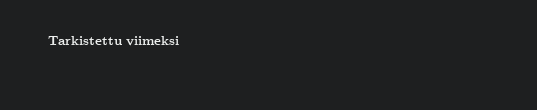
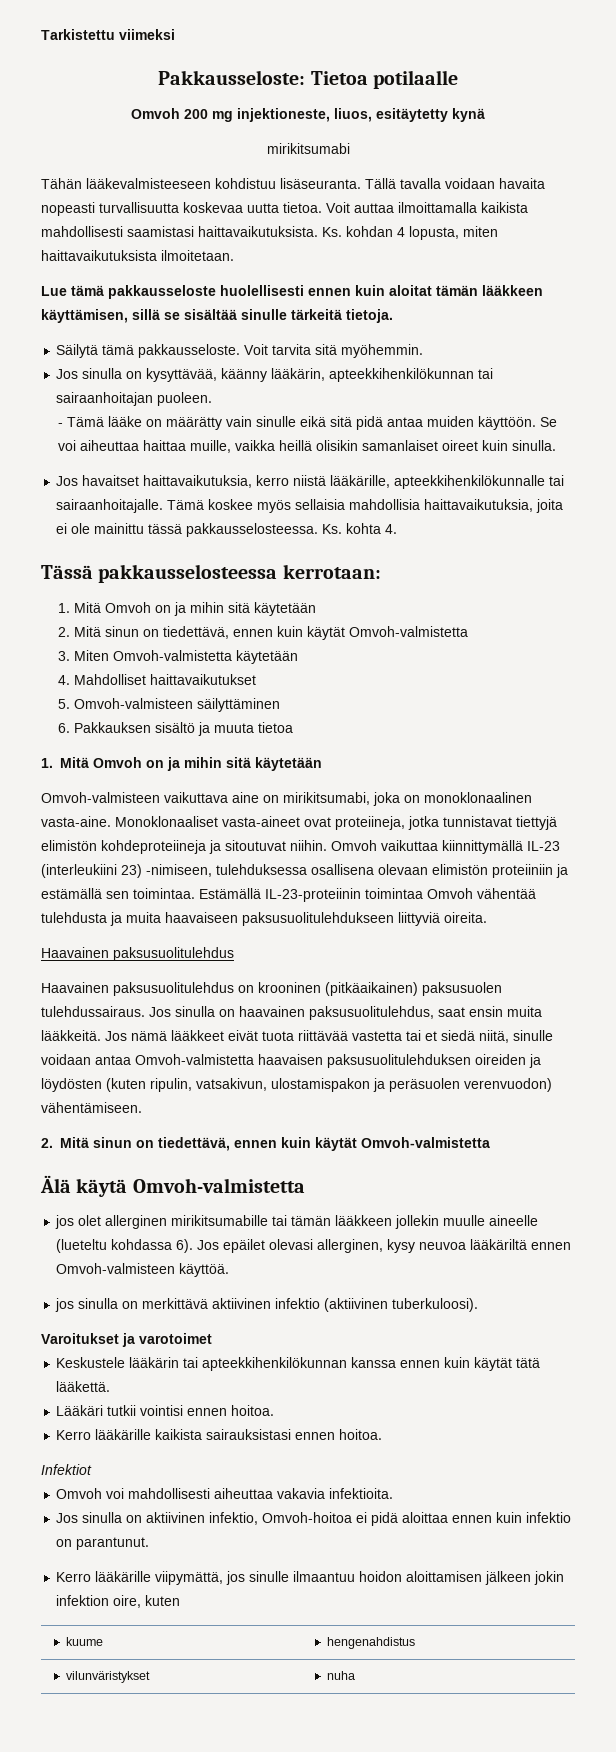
+ Pakkausseloste: Tietoa potilaalle
+ Omvoh 200 mg injektioneste, liuos, esitäytetty kynä
+ mirikitsumabi
+ Tähän lääkevalmisteeseen kohdistuu lisäseuranta. Tällä tavalla voidaan havaita nopeasti turvallisuutta koskevaa uutta tietoa. Voit auttaa ilmoittamalla kaikista mahdollisesti saamistasi haittavaikutuksista. Ks. kohdan 4 lopusta, miten haittavaikutuksista ilmoitetaan.
+ Lue tämä pakkausseloste huolellisesti ennen kuin aloitat tämän lääkkeen käyttämisen, sillä se sisältää sinulle tärkeitä tietoja.
+ Säilytä tämä pakkausseloste. Voit tarvita sitä myöhemmin.
+ Jos sinulla on kysyttävää, käänny lääkärin, apteekkihenkilökunnan tai sairaanhoitajan puoleen.
+ - Tämä lääke on määrätty vain sinulle eikä sitä pidä antaa muiden käyttöön. Se voi aiheuttaa haittaa muille, vaikka heillä olisikin samanlaiset oireet kuin sinulla.
+ Jos havaitset haittavaikutuksia, kerro niistä lääkärille, apteekkihenkilökunnalle tai sairaanhoitajalle. Tämä koskee myös sellaisia mahdollisia haittavaikutuksia, joita ei ole mainittu tässä pakkausselosteessa. Ks. kohta 4.
+ Tässä pakkausselosteessa kerrotaan:
+ 1. Mitä Omvoh on ja mihin sitä käytetään
+ 2. Mitä sinun on tiedettävä, ennen kuin käytät Omvoh-valmistetta
+ 3. Miten Omvoh-valmistetta käytetään
+ 4. Mahdolliset haittavaikutukset
+ 5. Omvoh-valmisteen säilyttäminen
+ 6. Pakkauksen sisältö ja muuta tietoa
+ 1. Mitä Omvoh on ja mihin sitä käytetään
+ Omvoh-valmisteen vaikuttava aine on mirikitsumabi, joka on monoklonaalinen vasta-aine. Monoklonaaliset vasta-aineet ovat proteiineja, jotka tunnistavat tiettyjä elimistön kohdeproteiineja ja sitoutuvat niihin. Omvoh vaikuttaa kiinnittymällä IL-23 (interleukiini 23) -nimiseen, tulehduksessa osallisena olevaan elimistön proteiiniin ja estämällä sen toimintaa. Estämällä IL-23-proteiinin toimintaa Omvoh vähentää tulehdusta ja muita haavaiseen paksusuolitulehdukseen liittyviä oireita.
+ Haavainen paksusuolitulehdus
+ Haavainen paksusuolitulehdus on krooninen (pitkäaikainen) paksusuolen tulehdussairaus. Jos sinulla on haavainen paksusuolitulehdus, saat ensin muita lääkkeitä. Jos nämä lääkkeet eivät tuota riittävää vastetta tai et siedä niitä, sinulle voidaan antaa Omvoh-valmistetta haavaisen paksusuolitulehduksen oireiden ja löydösten (kuten ripulin, vatsakivun, ulostamispakon ja peräsuolen verenvuodon) vähentämiseen.
+ 2. Mitä sinun on tiedettävä, ennen kuin käytät Omvoh-valmistetta
+ Älä käytä Omvoh-valmistetta
+ jos olet allerginen mirikitsumabille tai tämän lääkkeen jollekin muulle aineelle (lueteltu kohdassa 6). Jos epäilet olevasi allerginen, kysy neuvoa lääkäriltä ennen Omvoh-valmisteen käyttöä.
+ jos sinulla on merkittävä aktiivinen infektio (aktiivinen tuberkuloosi).
+ Varoitukset ja varotoimet
+ Keskustele lääkärin tai apteekkihenkilökunnan kanssa ennen kuin käytät tätä lääkettä.
+ Lääkäri tutkii vointisi ennen hoitoa.
+ Kerro lääkärille kaikista sairauksistasi ennen hoitoa.
+ Infektiot
+ Omvoh voi mahdollisesti aiheuttaa vakavia infektioita.
+ Jos sinulla on aktiivinen infektio, Omvoh-hoitoa ei pidä aloittaa ennen kuin infektio on parantunut.
+ Kerro lääkärille viipymättä, jos sinulle ilmaantuu hoidon aloittamisen jälkeen jokin infektion oire, kuten
+ kuume | hengenahdistus
+ vilunväristykset | nuha

